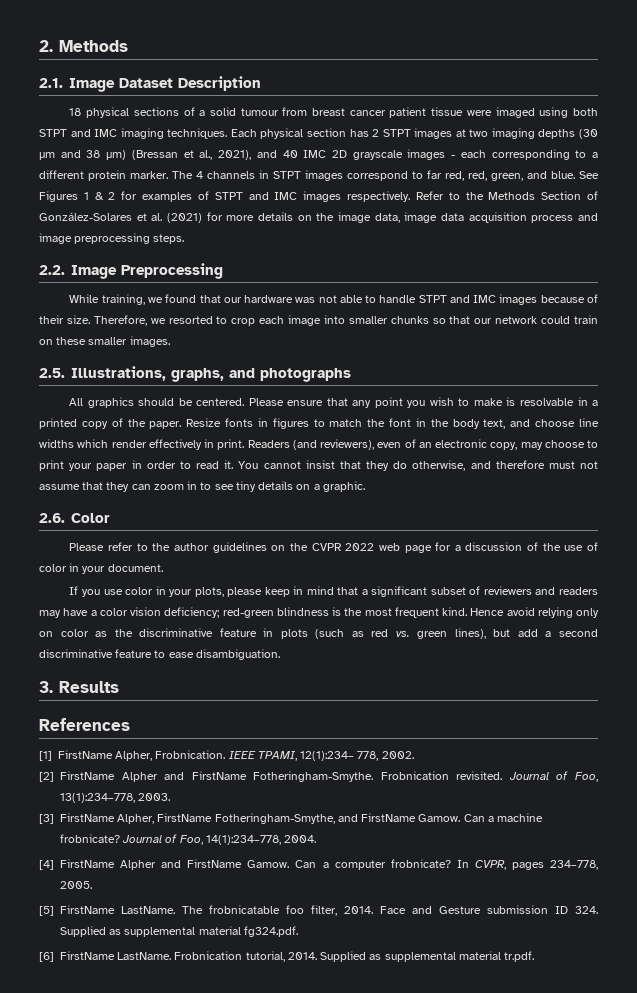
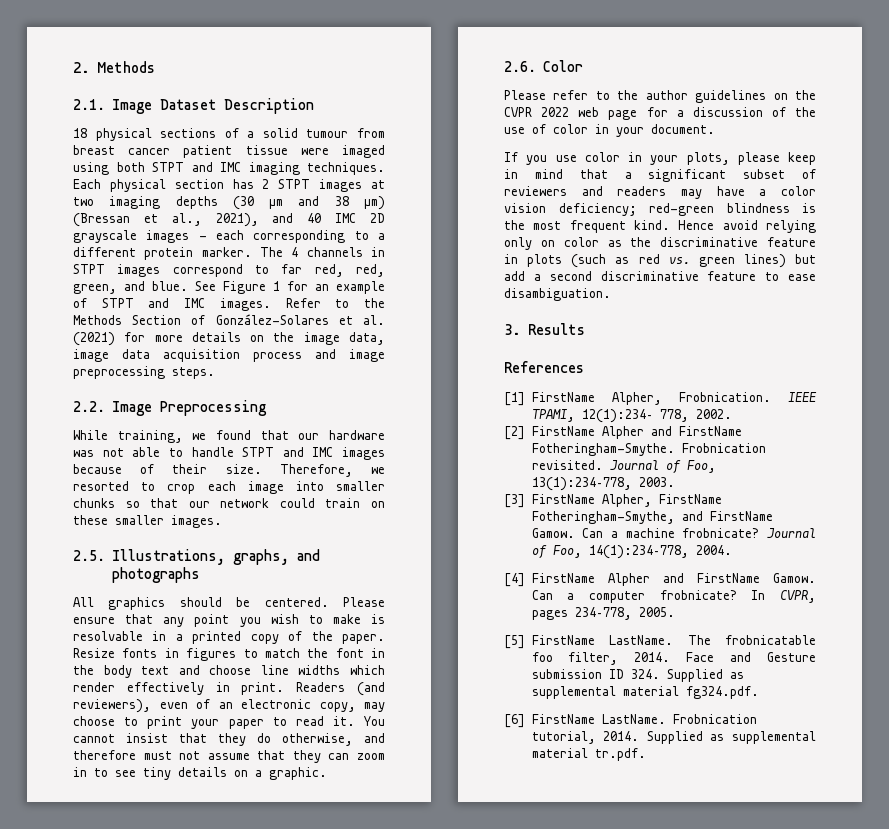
- See Figures 1 & 2 for examples of STPT and IMC images respectively.
+ See Figure 1 for an example of STPT and IMC images.
- Resize fonts in figures to match the font in the body text, and choose line widths which render effectively in print.
+ Resize fonts in figures to match the font in the body text and choose line widths which render effectively in print.
- Readers (and reviewers), even of an electronic copy, may choose to print your paper in order to read it.
+ Readers (and reviewers), even of an electronic copy, may choose to print your paper to read it.
- Hence avoid relying only on color as the discriminative feature in plots (such as red vs. green lines), but add a second discriminative feature to ease disambiguation.
+ Hence avoid relying only on color as the discriminative feature in plots (such as red vs. green lines) but add a second discriminative feature to ease disambiguation.

